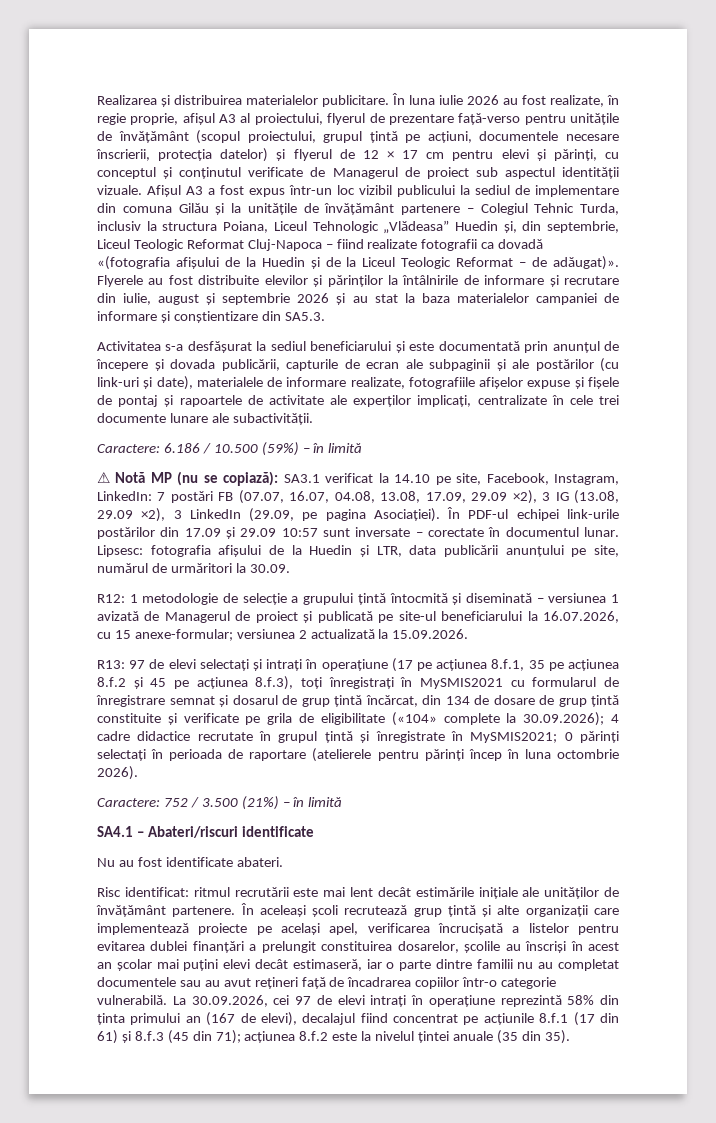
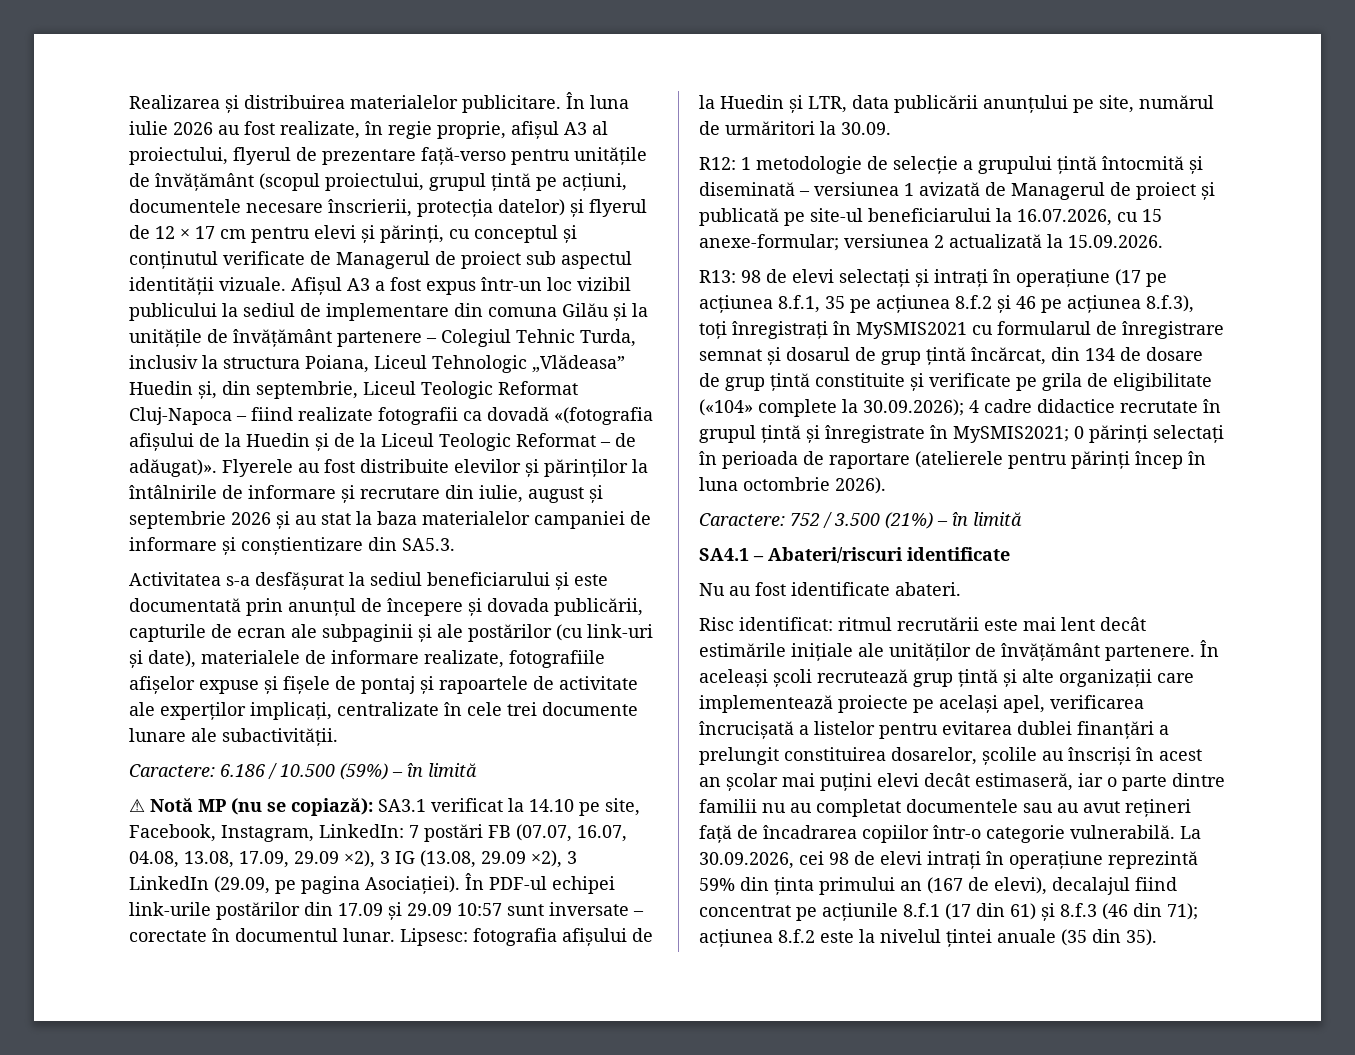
- 97 de elevi selectați și intrați în operațiune (17 pe acțiunea 8.f.1, 35 pe acțiunea 8.f.2 și 45 pe acțiunea 8.f.3), toți înregistrați în MySMIS2021 cu formularul de înregistrare semnat și dosarul de grup țintă încărcat, din 134 de dosare de grup țintă constituite și verificate pe grila de eligibilitate («104» complete la 30.09.2026);
+ 98 de elevi selectați și intrați în operațiune (17 pe acțiunea 8.f.1, 35 pe acțiunea 8.f.2 și 46 pe acțiunea 8.f.3), toți înregistrați în MySMIS2021 cu formularul de înregistrare semnat și dosarul de grup țintă încărcat, din 134 de dosare de grup țintă constituite și verificate pe grila de eligibilitate («104» complete la 30.09.2026);
- La 30.09.2026, cei 97 de elevi intrați în operațiune reprezintă 58% din ținta primului an (167 de elevi), decalajul fiind concentrat pe acțiunile 8.f.1 (17 din 61) și 8.f.3 (45 din 71); acțiunea 8.f.2 este la nivelul țintei anuale (35 din 35).
+ La 30.09.2026, cei 98 de elevi intrați în operațiune reprezintă 59% din ținta primului an (167 de elevi), decalajul fiind concentrat pe acțiunile 8.f.1 (17 din 61) și 8.f.3 (46 din 71); acțiunea 8.f.2 este la nivelul țintei anuale (35 din 35).

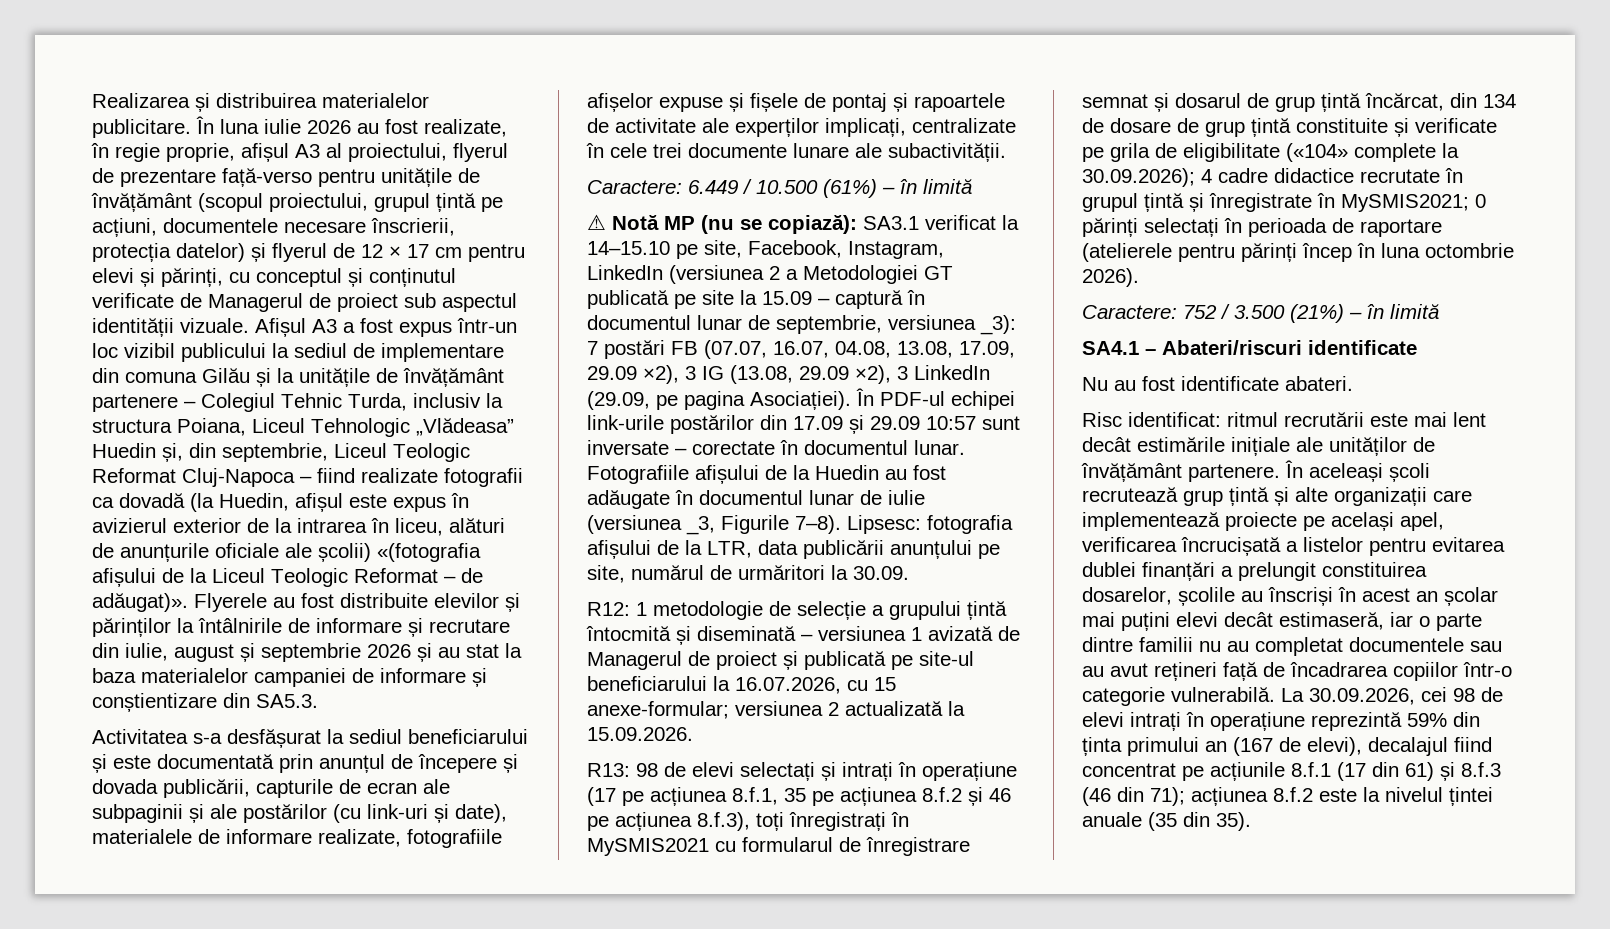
- Afișul A3 a fost expus într-un loc vizibil publicului la sediul de implementare din comuna Gilău și la unitățile de învățământ partenere – Colegiul Tehnic Turda, inclusiv la structura Poiana, Liceul Tehnologic „Vlădeasa” Huedin și, din septembrie, Liceul Teologic Reformat Cluj-Napoca – fiind realizate fotografii ca dovadă «(fotografia afișului de la Huedin și de la Liceul Teologic Reformat – de adăugat)».
+ Afișul A3 a fost expus într-un loc vizibil publicului la sediul de implementare din comuna Gilău și la unitățile de învățământ partenere – Colegiul Tehnic Turda, inclusiv la structura Poiana, Liceul Tehnologic „Vlădeasa” Huedin și, din septembrie, Liceul Teologic Reformat Cluj-Napoca – fiind realizate fotografii ca dovadă (la Huedin, afișul este expus în avizierul exterior de la intrarea în liceu, alături de anunțurile oficiale ale școlii) «(fotografia afișului de la Liceul Teologic Reformat – de adăugat)».
- Caractere: 6.186 / 10.500 (59%) – în limită
+ Caractere: 6.449 / 10.500 (61%) – în limită
- ⚠ Notă MP (nu se copiază): SA3.1 verificat la 14.10 pe site, Facebook, Instagram, LinkedIn: 7 postări FB (07.07, 16.07, 04.08, 13.08, 17.09, 29.09 ×2), 3 IG (13.08, 29.09 ×2), 3 LinkedIn (29.09, pe pagina Asociației).
+ ⚠ Notă MP (nu se copiază): SA3.1 verificat la 14–15.10 pe site, Facebook, Instagram, LinkedIn (versiunea 2 a Metodologiei GT publicată pe site la 15.09 – captură în documentul lunar de septembrie, versiunea _3): 7 postări FB (07.07, 16.07, 04.08, 13.08, 17.09, 29.09 ×2), 3 IG (13.08, 29.09 ×2), 3 LinkedIn (29.09, pe pagina Asociației).
+ Fotografiile afișului de la Huedin au fost adăugate în documentul lunar de iulie (versiunea _3, Figurile 7–8).
- Lipsesc: fotografia afișului de la Huedin și LTR, data publicării anunțului pe site, numărul de urmăritori la 30.09.
+ Lipsesc: fotografia afișului de la LTR, data publicării anunțului pe site, numărul de urmăritori la 30.09.

